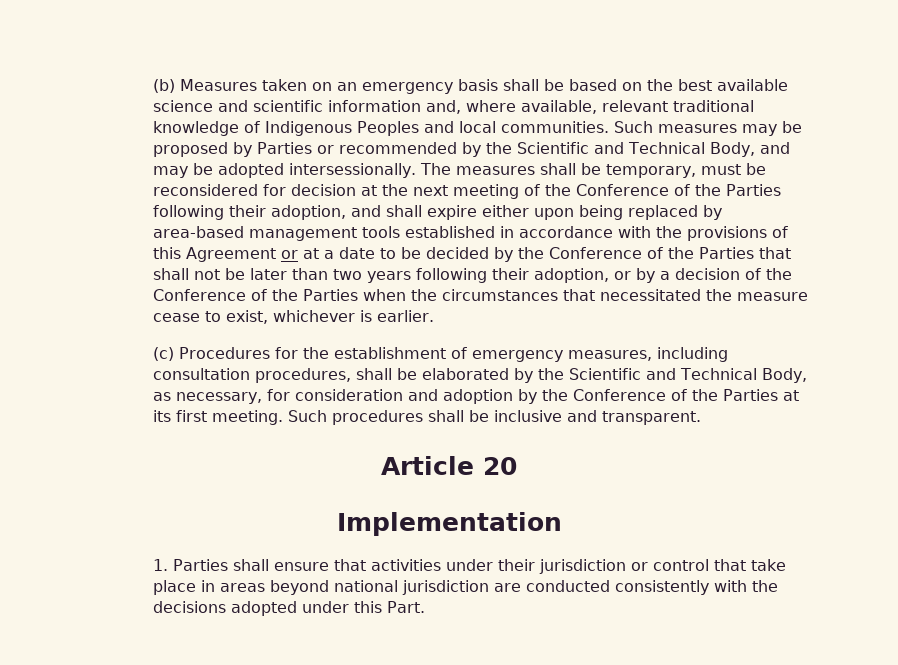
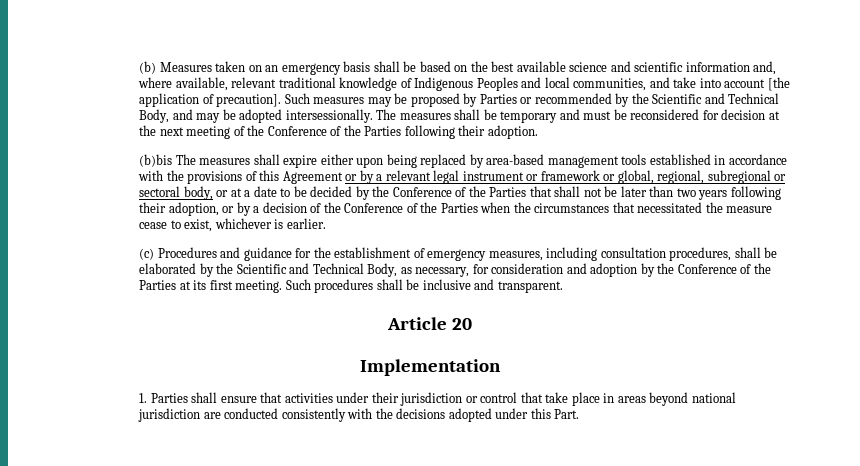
- (b) Measures taken on an emergency basis shall be based on the best available science and scientific information and, where available, relevant traditional knowledge of Indigenous Peoples and local communities.
+ (b) Measures taken on an emergency basis shall be based on the best available science and scientific information and, where available, relevant traditional knowledge of Indigenous Peoples and local communities, and take into account [the application of precaution].
- The measures shall be temporary, must be reconsidered for decision at the next meeting of the Conference of the Parties following their adoption, and shall expire either upon being replaced by area-based management tools established in accordance with the provisions of this Agreement or at a date to be decided by the Conference of the Parties that shall not be later than two years following their adoption, or by a decision of the Conference of the Parties when the circumstances that necessitated the measure cease to exist, whichever is earlier.
+ The measures shall be temporary and must be reconsidered for decision at the next meeting of the Conference of the Parties following their adoption.
+ (b)bis The measures shall expire either upon being replaced by area-based management tools established in accordance with the provisions of this Agreement or by a relevant legal instrument or framework or global, regional, subregional or sectoral body, or at a date to be decided by the Conference of the Parties that shall not be later than two years following their adoption, or by a decision of the Conference of the Parties when the circumstances that necessitated the measure cease to exist, whichever is earlier.
- (c) Procedures for the establishment of emergency measures, including consultation procedures, shall be elaborated by the Scientific and Technical Body, as necessary, for consideration and adoption by the Conference of the Parties at its first meeting.
+ (c) Procedures and guidance for the establishment of emergency measures, including consultation procedures, shall be elaborated by the Scientific and Technical Body, as necessary, for consideration and adoption by the Conference of the Parties at its first meeting.

